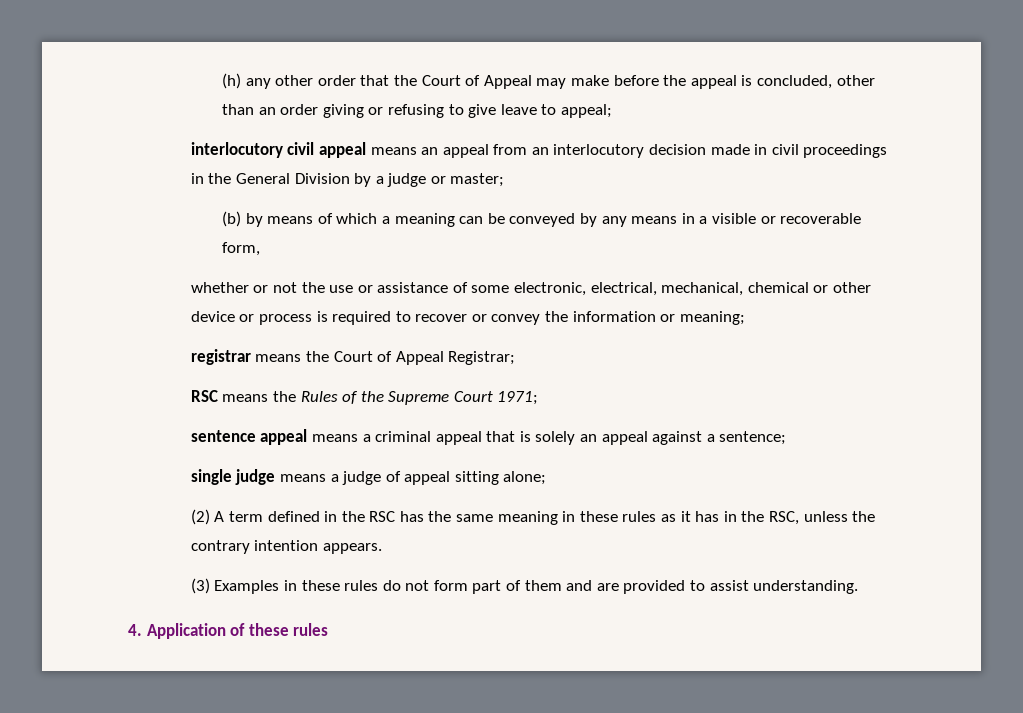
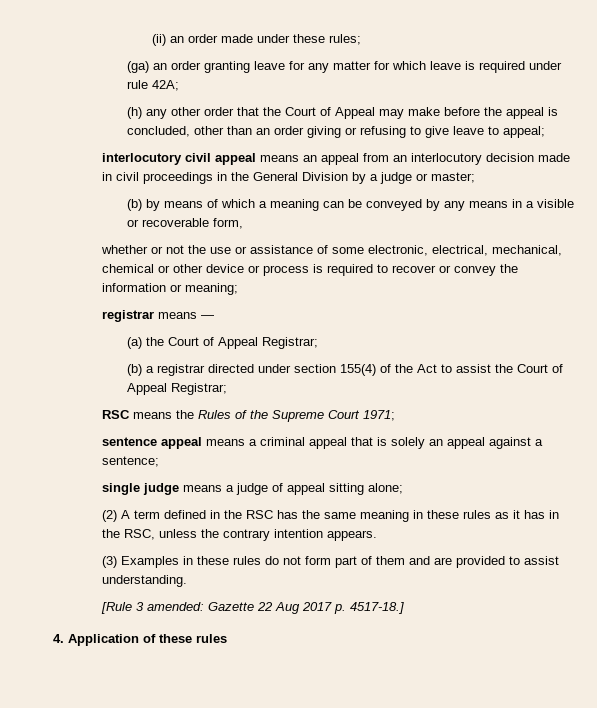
+ (ii) an order made under these rules;
+ (ga) an order granting leave for any matter for which leave is required under rule 42A;
- registrar means the Court of Appeal Registrar;
+ registrar means —
+ (a) the Court of Appeal Registrar;
+ (b) a registrar directed under section 155(4) of the Act to assist the Court of Appeal Registrar;
+ [Rule 3 amended: Gazette 22 Aug 2017 p. 4517-18.]

